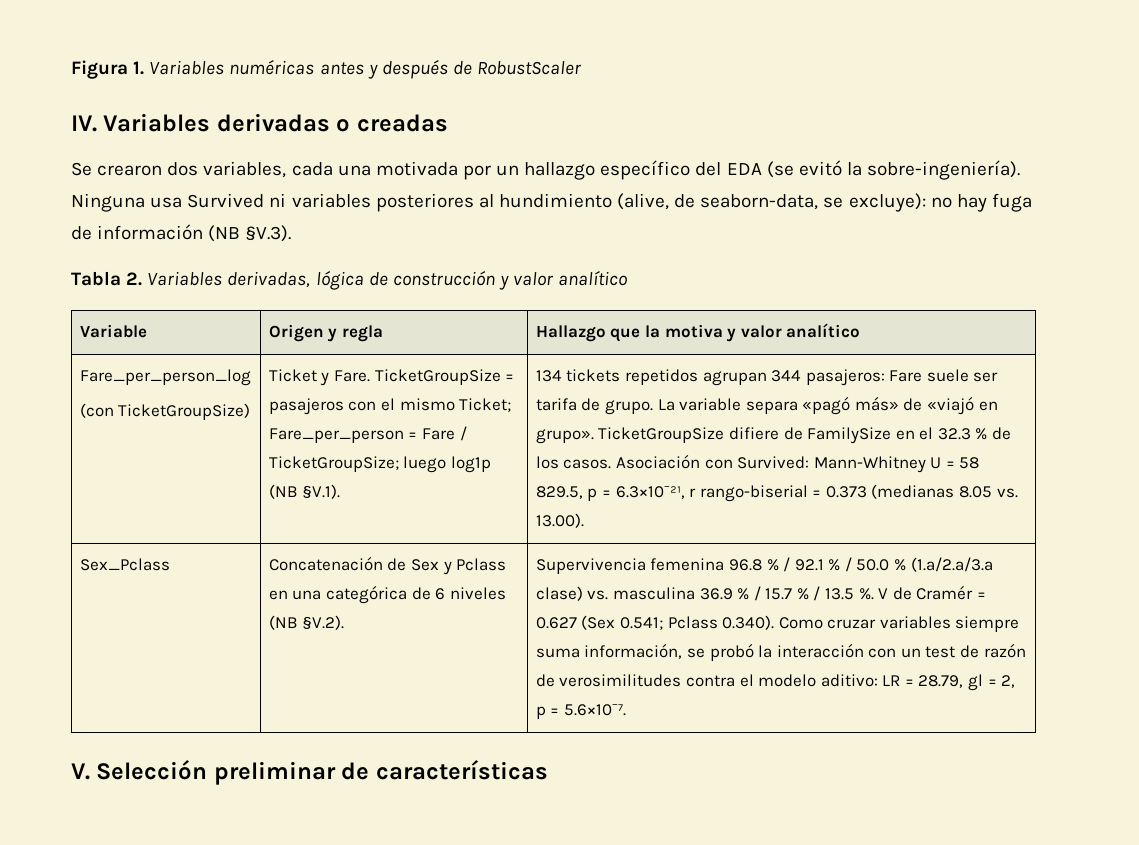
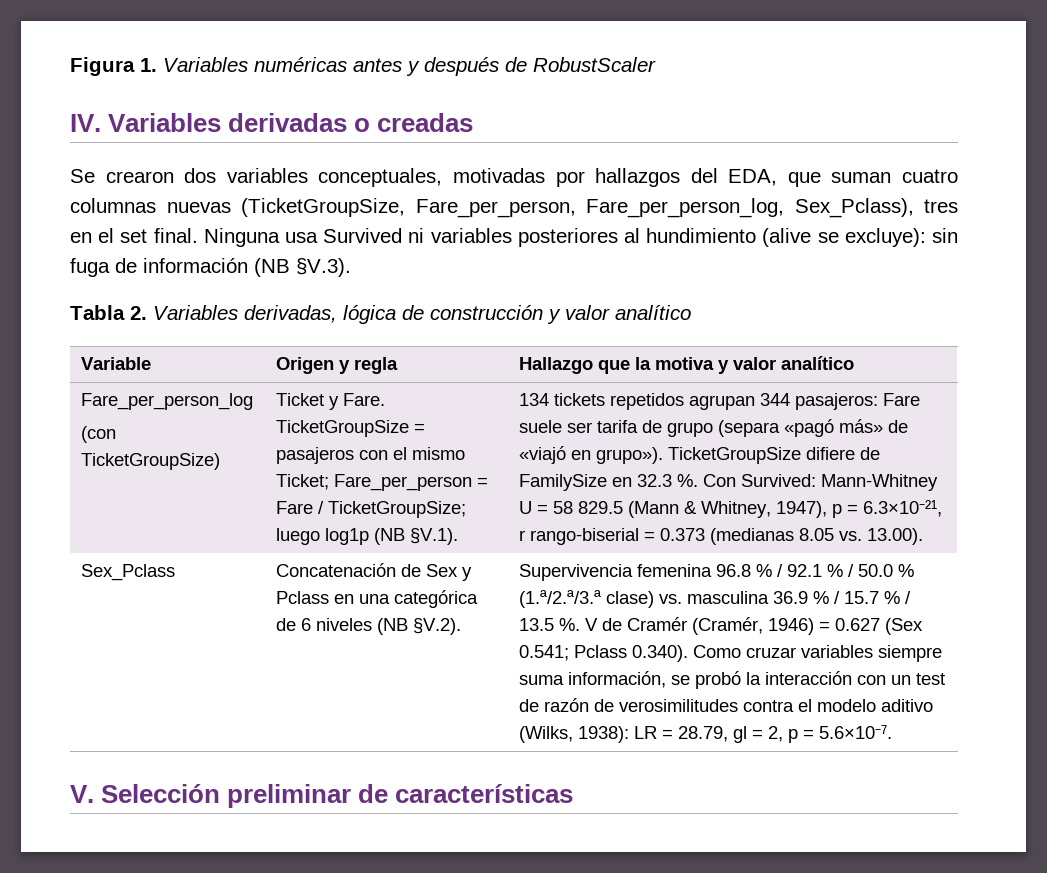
- Se crearon dos variables, cada una motivada por un hallazgo específico del EDA (se evitó la sobre-ingeniería).
+ Se crearon dos variables conceptuales, motivadas por hallazgos del EDA, que suman cuatro columnas nuevas (TicketGroupSize, Fare_per_person, Fare_per_person_log, Sex_Pclass), tres en el set final.
- Ninguna usa Survived ni variables posteriores al hundimiento (alive, de seaborn-data, se excluye): no hay fuga de información (NB §V.3).
+ Ninguna usa Survived ni variables posteriores al hundimiento (alive se excluye): sin fuga de información (NB §V.3).
- 134 tickets repetidos agrupan 344 pasajeros: Fare suele ser tarifa de grupo. La variable separa «pagó más» de «viajó en grupo».
+ 134 tickets repetidos agrupan 344 pasajeros: Fare suele ser tarifa de grupo (separa «pagó más» de «viajó en grupo»).
- TicketGroupSize difiere de FamilySize en el 32.3 % de los casos. Asociación con Survived: Mann-Whitney U = 58 829.5, p = 6.3×10⁻²¹, r rango-biserial = 0.373 (medianas 8.05 vs. 13.00).
+ TicketGroupSize difiere de FamilySize en 32.3 %. Con Survived: Mann-Whitney U = 58 829.5 (Mann & Whitney, 1947), p = 6.3×10⁻²¹, r rango-biserial = 0.373 (medianas 8.05 vs. 13.00).
- V de Cramér = 0.627 (Sex 0.541; Pclass 0.340). Como cruzar variables siempre suma información, se probó la interacción con un test de razón de verosimilitudes contra el modelo aditivo: LR = 28.79, gl = 2, p = 5.6×10⁻⁷.
+ V de Cramér (Cramér, 1946) = 0.627 (Sex 0.541; Pclass 0.340). Como cruzar variables siempre suma información, se probó la interacción con un test de razón de verosimilitudes contra el modelo aditivo (Wilks, 1938): LR = 28.79, gl = 2, p = 5.6×10⁻⁷.

